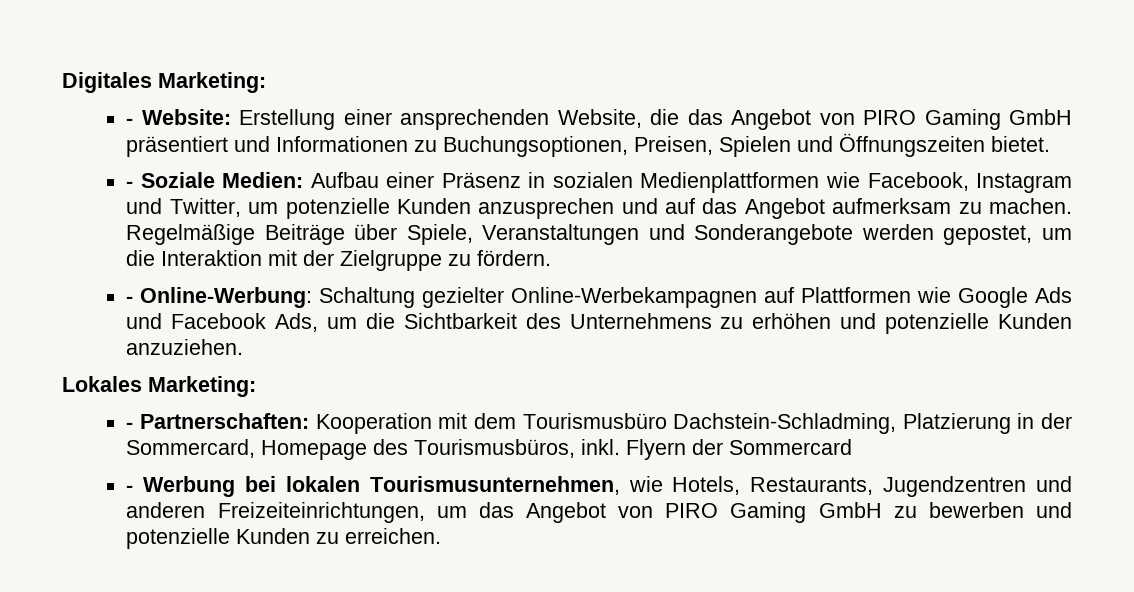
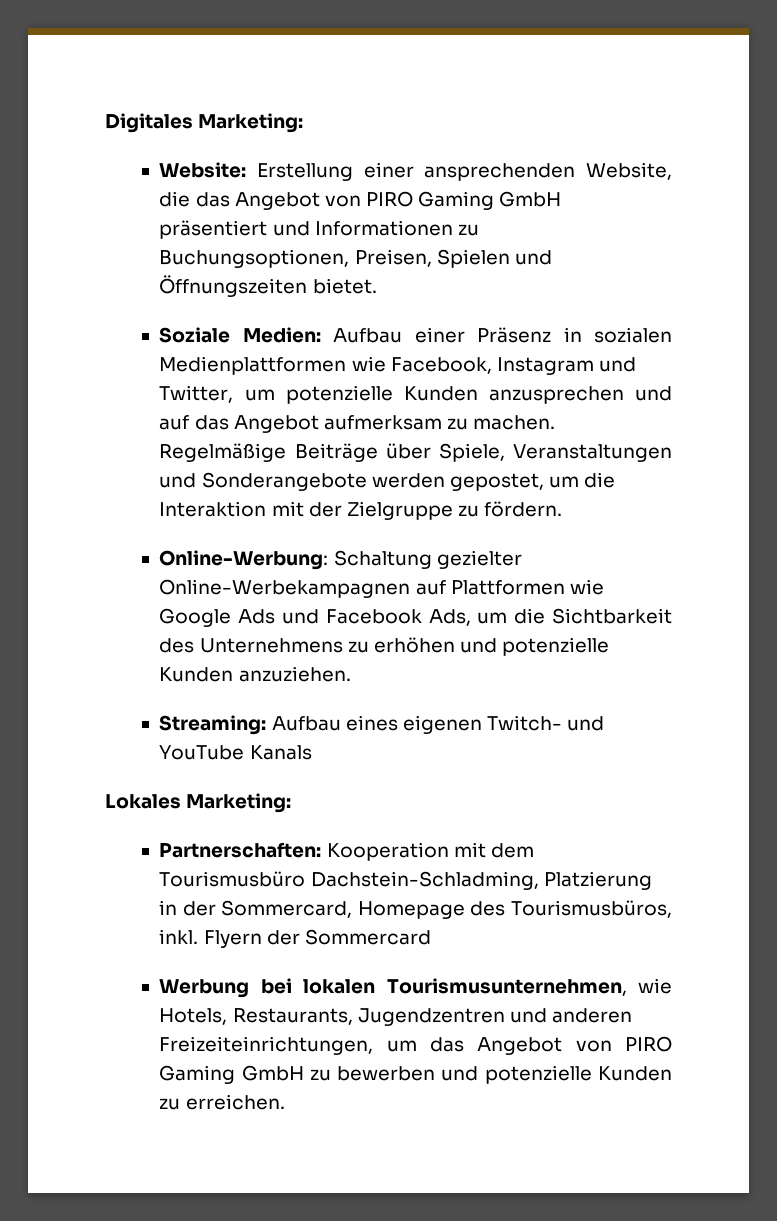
- - Website: Erstellung einer ansprechenden Website, die das Angebot von PIRO Gaming GmbH präsentiert und Informationen zu Buchungsoptionen, Preisen, Spielen und Öffnungszeiten bietet.
+ Website: Erstellung einer ansprechenden Website, die das Angebot von PIRO Gaming GmbH präsentiert und Informationen zu Buchungsoptionen, Preisen, Spielen und Öffnungszeiten bietet.
- - Soziale Medien: Aufbau einer Präsenz in sozialen Medienplattformen wie Facebook, Instagram und Twitter, um potenzielle Kunden anzusprechen und auf das Angebot aufmerksam zu machen.
+ Soziale Medien: Aufbau einer Präsenz in sozialen Medienplattformen wie Facebook, Instagram und Twitter, um potenzielle Kunden anzusprechen und auf das Angebot aufmerksam zu machen.
- - Online-Werbung: Schaltung gezielter Online-Werbekampagnen auf Plattformen wie Google Ads und Facebook Ads, um die Sichtbarkeit des Unternehmens zu erhöhen und potenzielle Kunden anzuziehen.
+ Online-Werbung: Schaltung gezielter Online-Werbekampagnen auf Plattformen wie Google Ads und Facebook Ads, um die Sichtbarkeit des Unternehmens zu erhöhen und potenzielle Kunden anzuziehen.
+ Streaming: Aufbau eines eigenen Twitch- und YouTube Kanals
- - Partnerschaften: Kooperation mit dem Tourismusbüro Dachstein-Schladming, Platzierung in der Sommercard, Homepage des Tourismusbüros, inkl.
+ Partnerschaften: Kooperation mit dem Tourismusbüro Dachstein-Schladming, Platzierung in der Sommercard, Homepage des Tourismusbüros, inkl.
- - Werbung bei lokalen Tourismusunternehmen, wie Hotels, Restaurants, Jugendzentren und anderen Freizeiteinrichtungen, um das Angebot von PIRO Gaming GmbH zu bewerben und potenzielle Kunden zu erreichen.
+ Werbung bei lokalen Tourismusunternehmen, wie Hotels, Restaurants, Jugendzentren und anderen Freizeiteinrichtungen, um das Angebot von PIRO Gaming GmbH zu bewerben und potenzielle Kunden zu erreichen.

